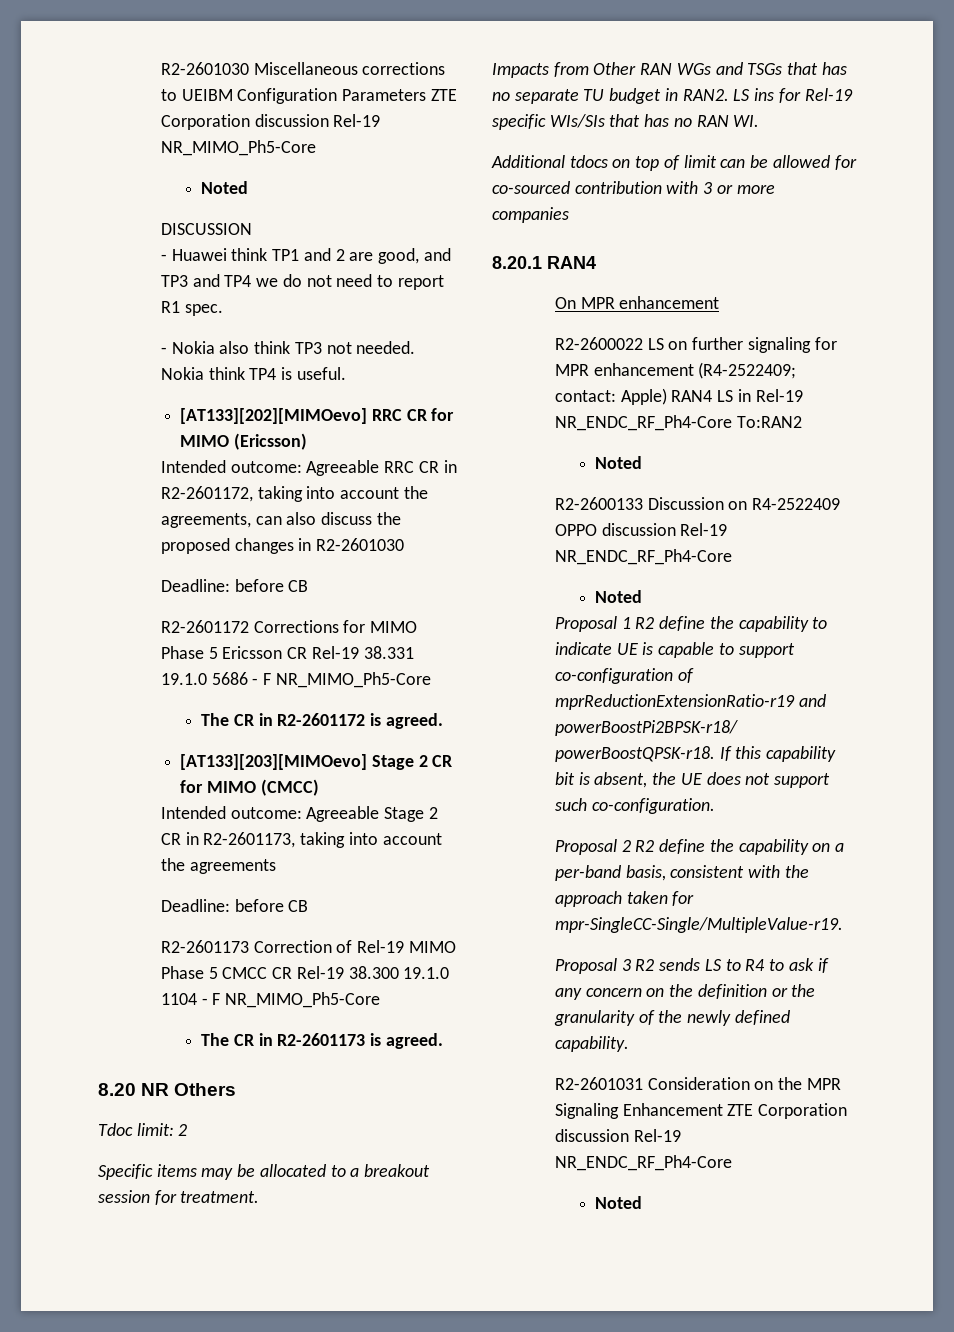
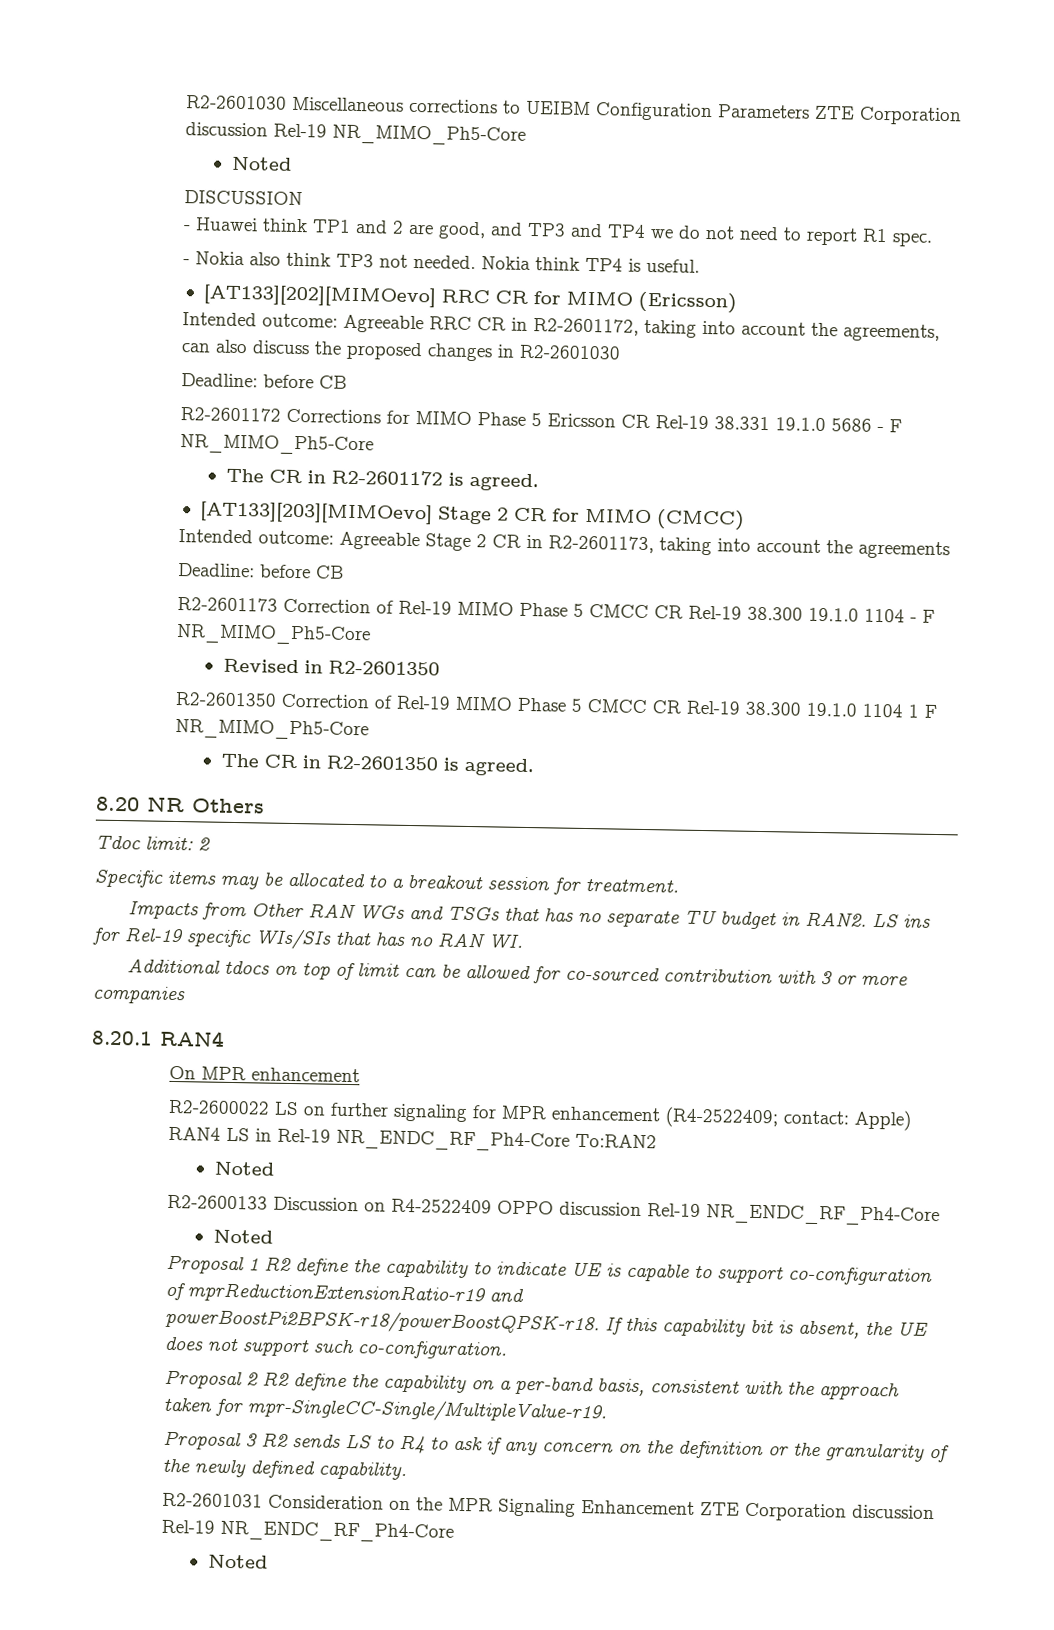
- The CR in R2-2601173 is agreed.
+ Revised in R2-2601350
+ R2-2601350 Correction of Rel-19 MIMO Phase 5 CMCC CR Rel-19 38.300 19.1.0 1104 1 F NR_MIMO_Ph5-Core
+ The CR in R2-2601350 is agreed.

